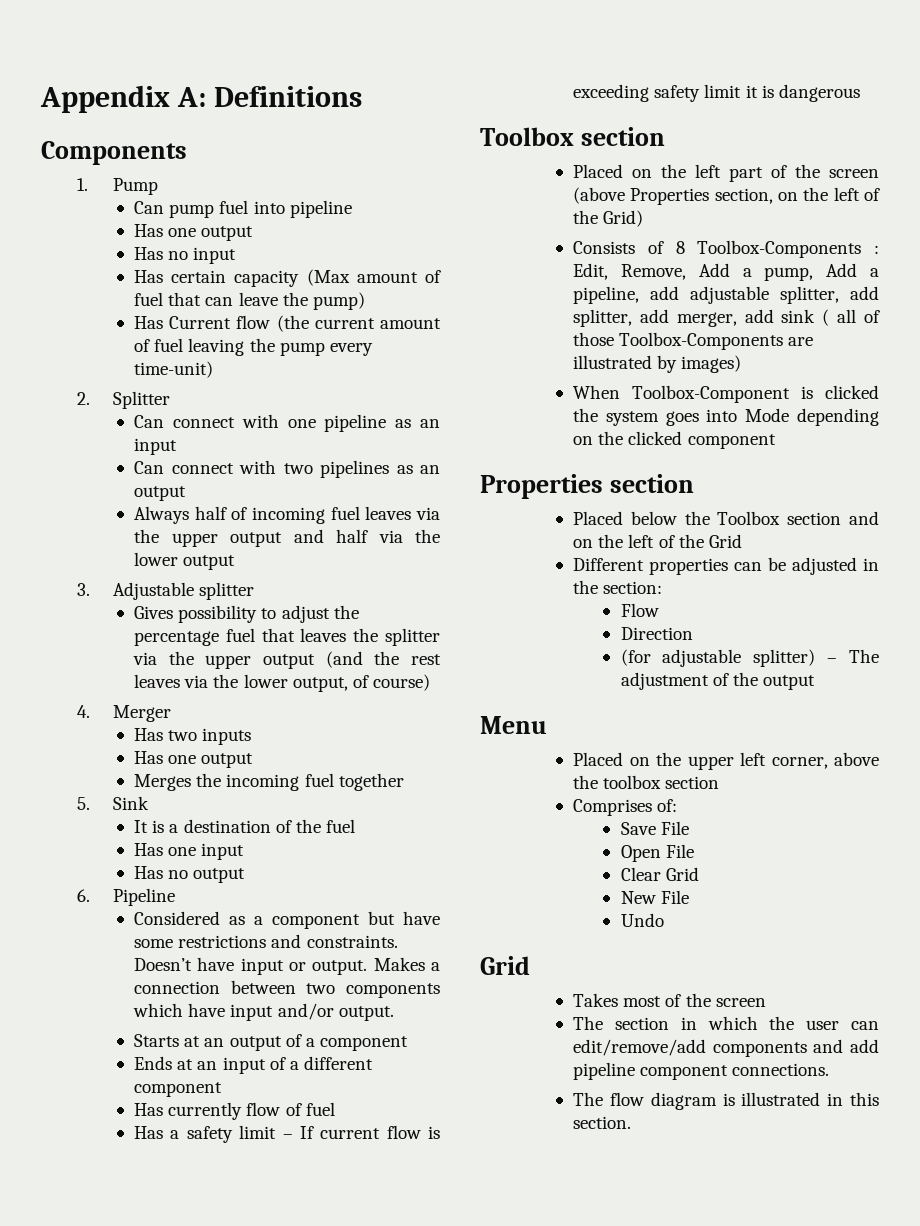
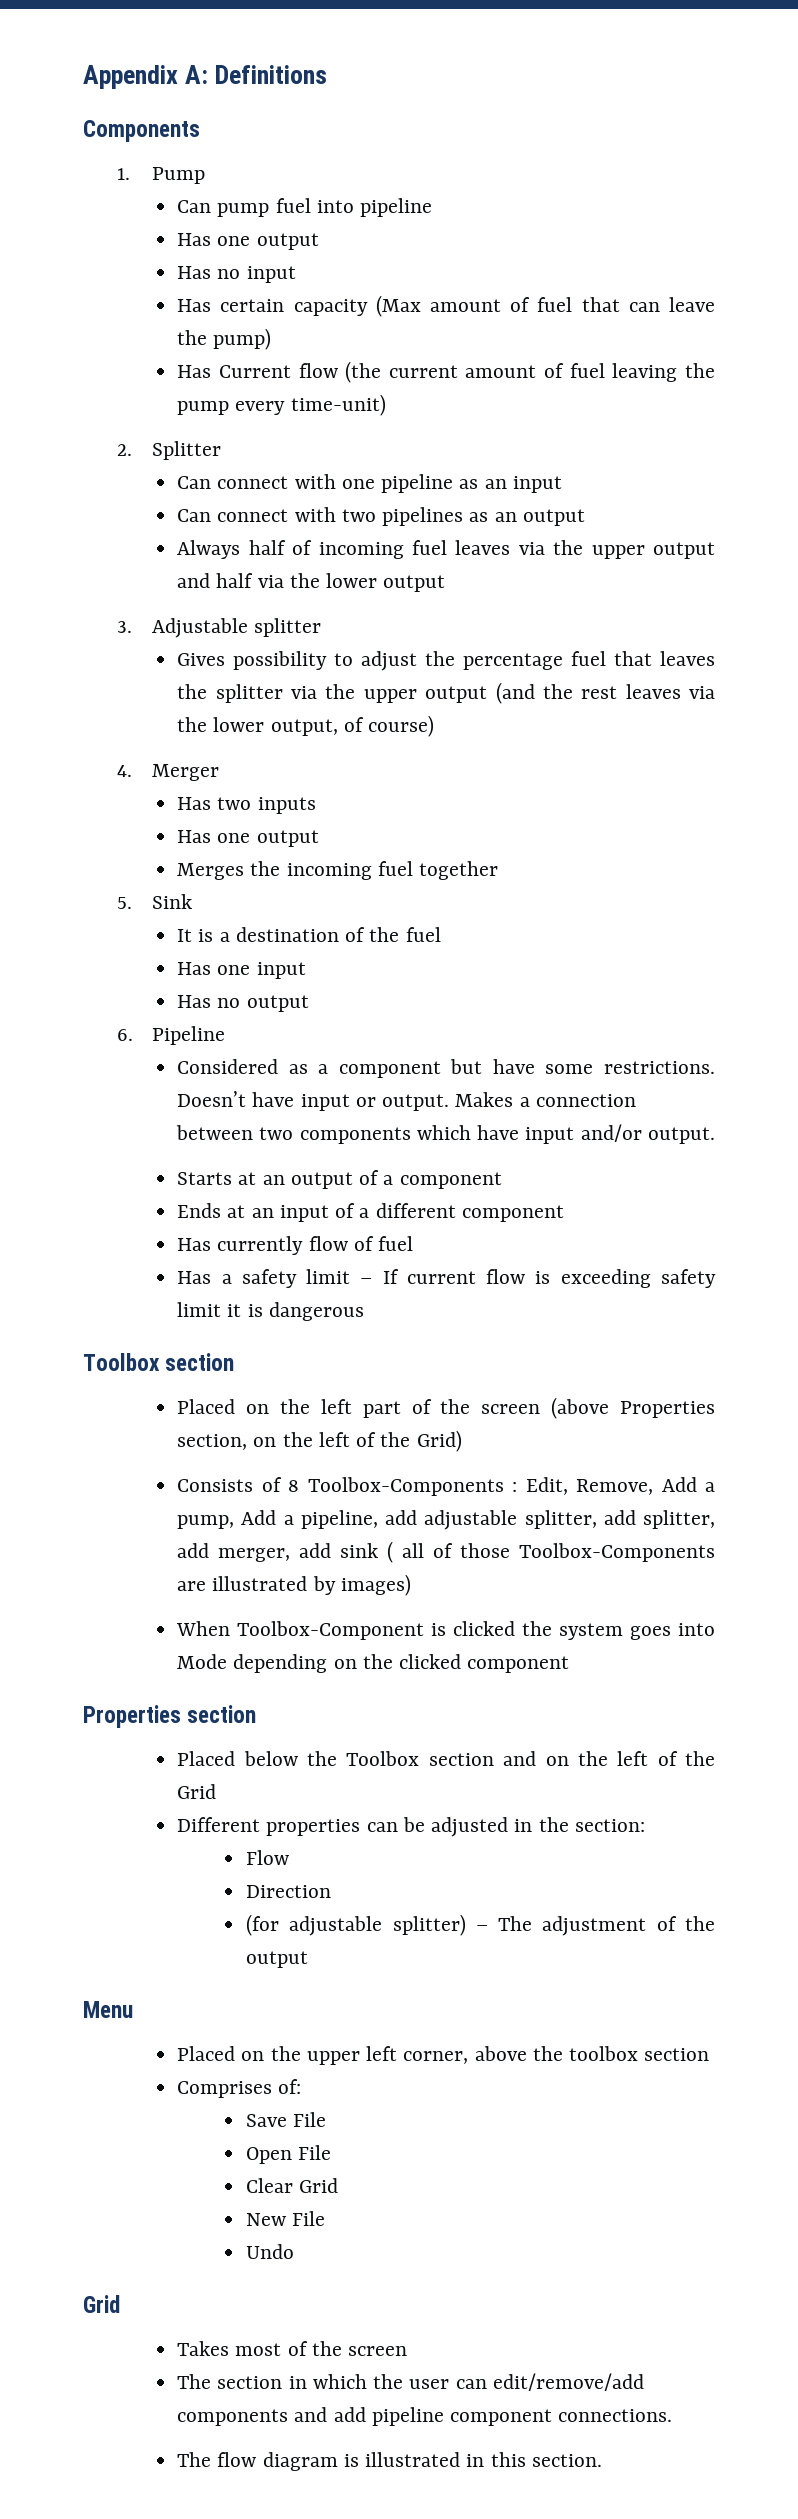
- Considered as a component but have some restrictions and constraints.
+ Considered as a component but have some restrictions.

